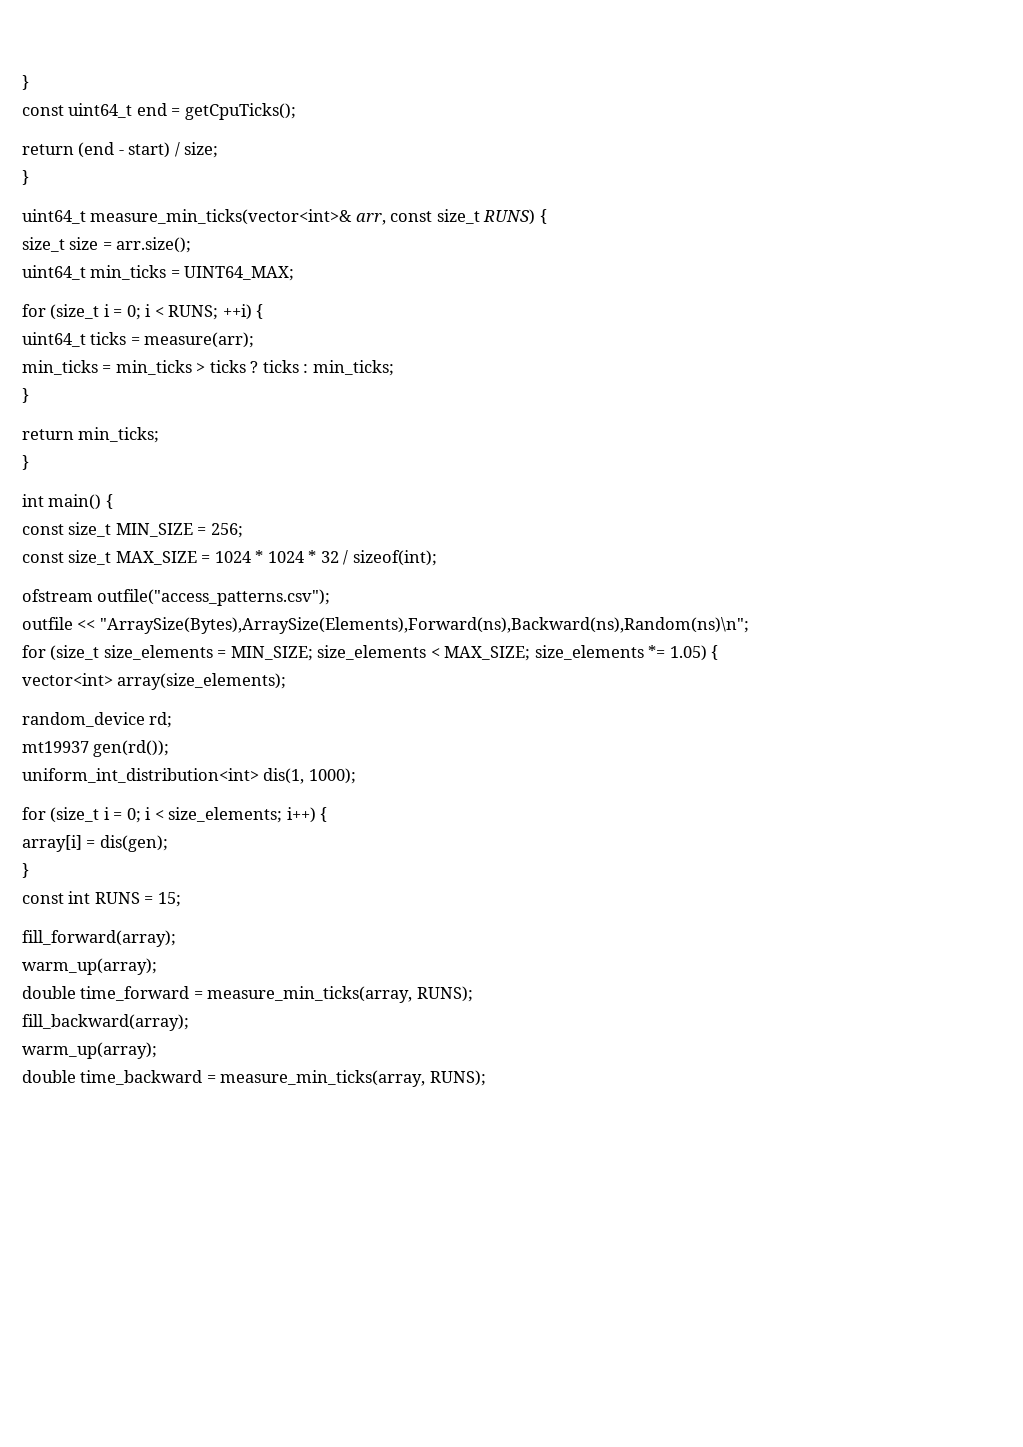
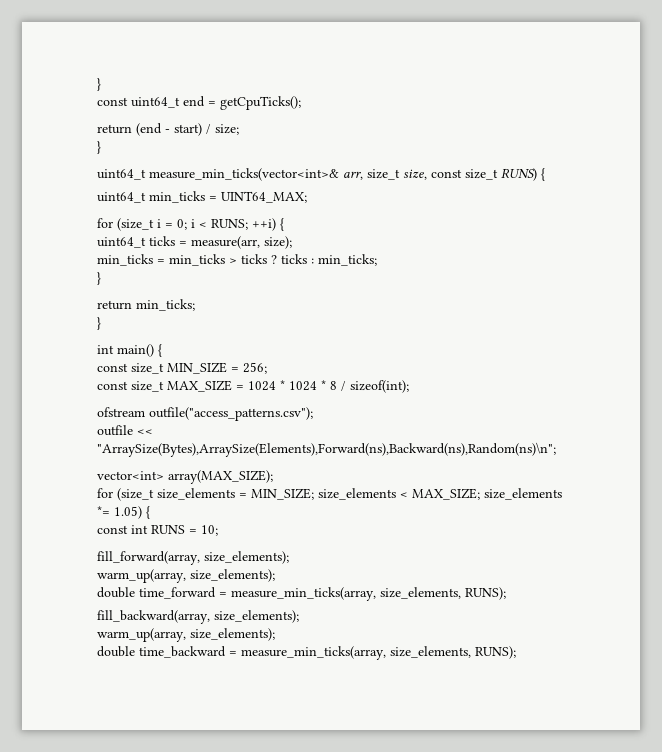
- uint64_t measure_min_ticks(vector<int>& arr, const size_t RUNS) {
+ uint64_t measure_min_ticks(vector<int>& arr, size_t size, const size_t RUNS) {
- size_t size = arr.size();
- uint64_t ticks = measure(arr);
+ uint64_t ticks = measure(arr, size);
- const size_t MAX_SIZE = 1024 * 1024 * 32 / sizeof(int);
+ const size_t MAX_SIZE = 1024 * 1024 * 8 / sizeof(int);
+ vector<int> array(MAX_SIZE);
- vector<int> array(size_elements);
- random_device rd;
- mt19937 gen(rd());
- uniform_int_distribution<int> dis(1, 1000);
- for (size_t i = 0; i < size_elements; i++) {
- array[i] = dis(gen);
- }
- const int RUNS = 15;
- fill_forward(array);
- warm_up(array);
+ const int RUNS = 10;
+ fill_forward(array, size_elements);
+ warm_up(array, size_elements);
- double time_forward = measure_min_ticks(array, RUNS);
+ double time_forward = measure_min_ticks(array, size_elements, RUNS);
- fill_backward(array);
- warm_up(array);
+ fill_backward(array, size_elements);
+ warm_up(array, size_elements);
- double time_backward = measure_min_ticks(array, RUNS);
+ double time_backward = measure_min_ticks(array, size_elements, RUNS);

